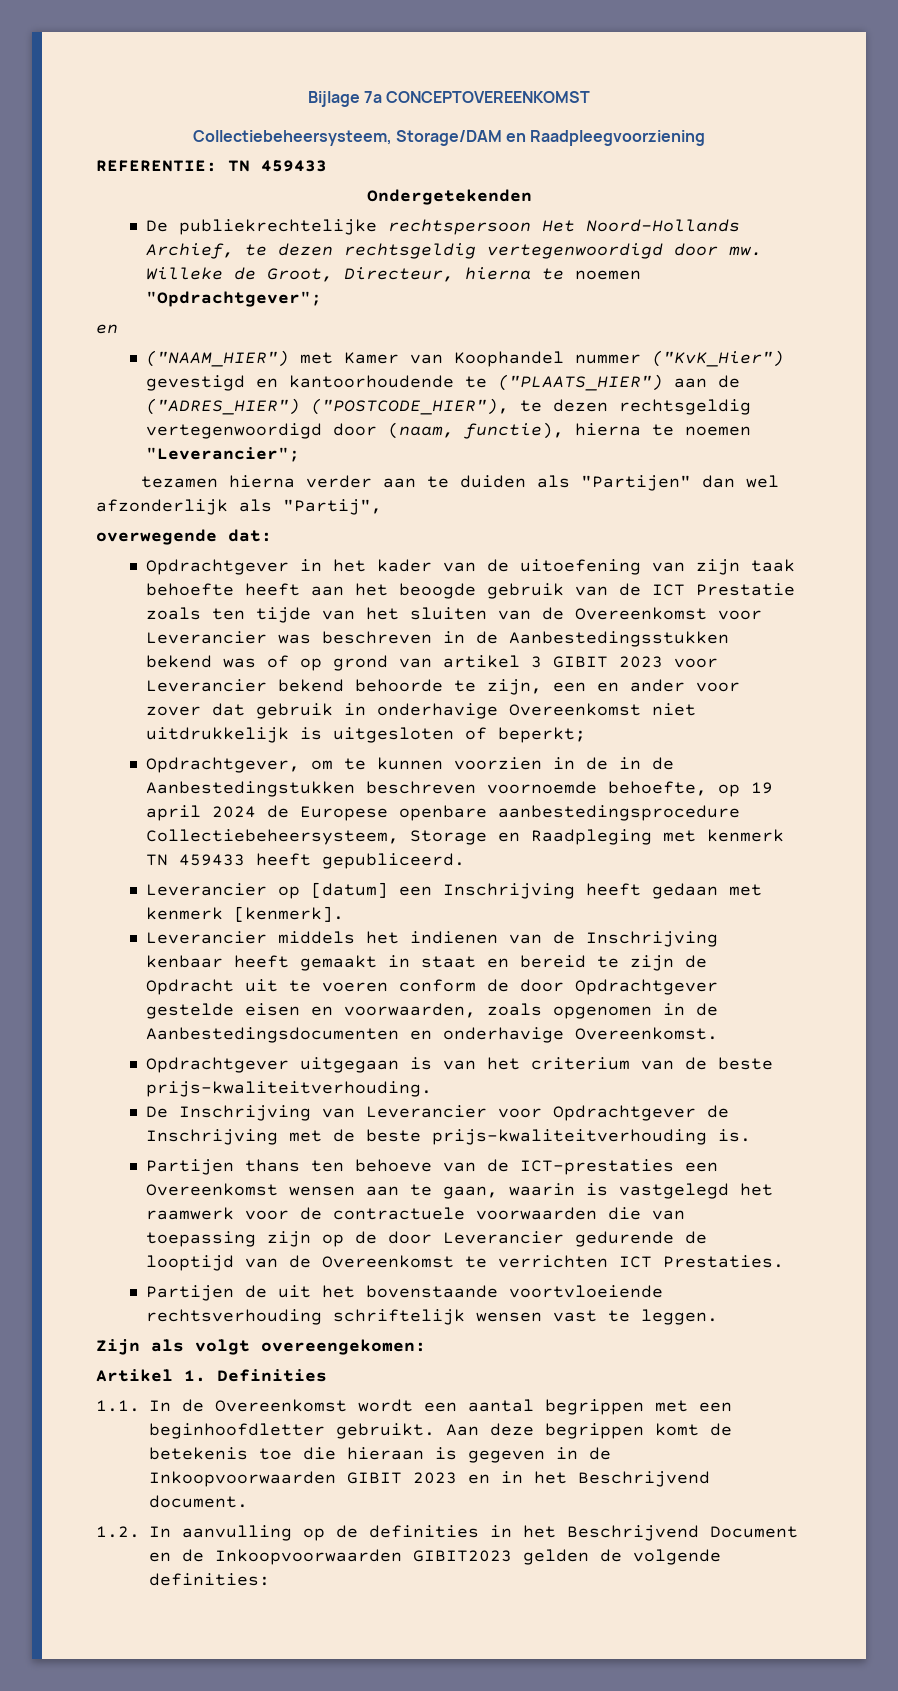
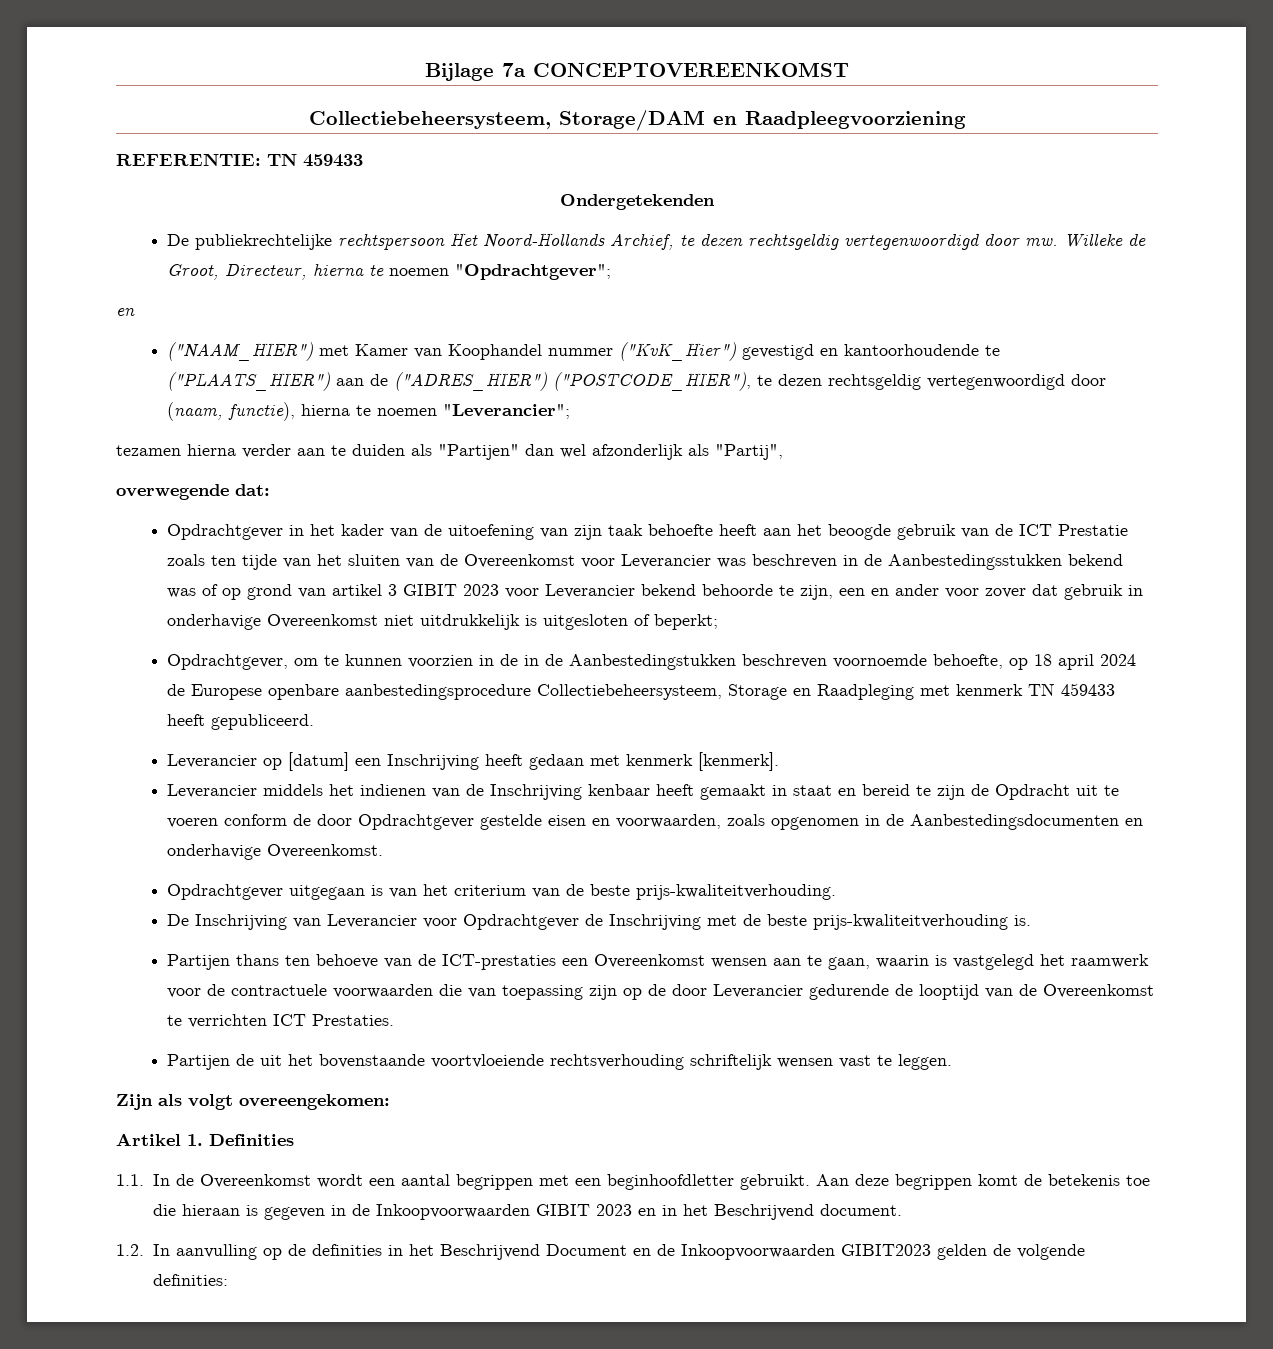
- Opdrachtgever, om te kunnen voorzien in de in de Aanbestedingstukken beschreven voornoemde behoefte, op 19 april 2024 de Europese openbare aanbestedingsprocedure Collectiebeheersysteem, Storage en Raadpleging met kenmerk TN 459433 heeft gepubliceerd.
+ Opdrachtgever, om te kunnen voorzien in de in de Aanbestedingstukken beschreven voornoemde behoefte, op 18 april 2024 de Europese openbare aanbestedingsprocedure Collectiebeheersysteem, Storage en Raadpleging met kenmerk TN 459433 heeft gepubliceerd.

